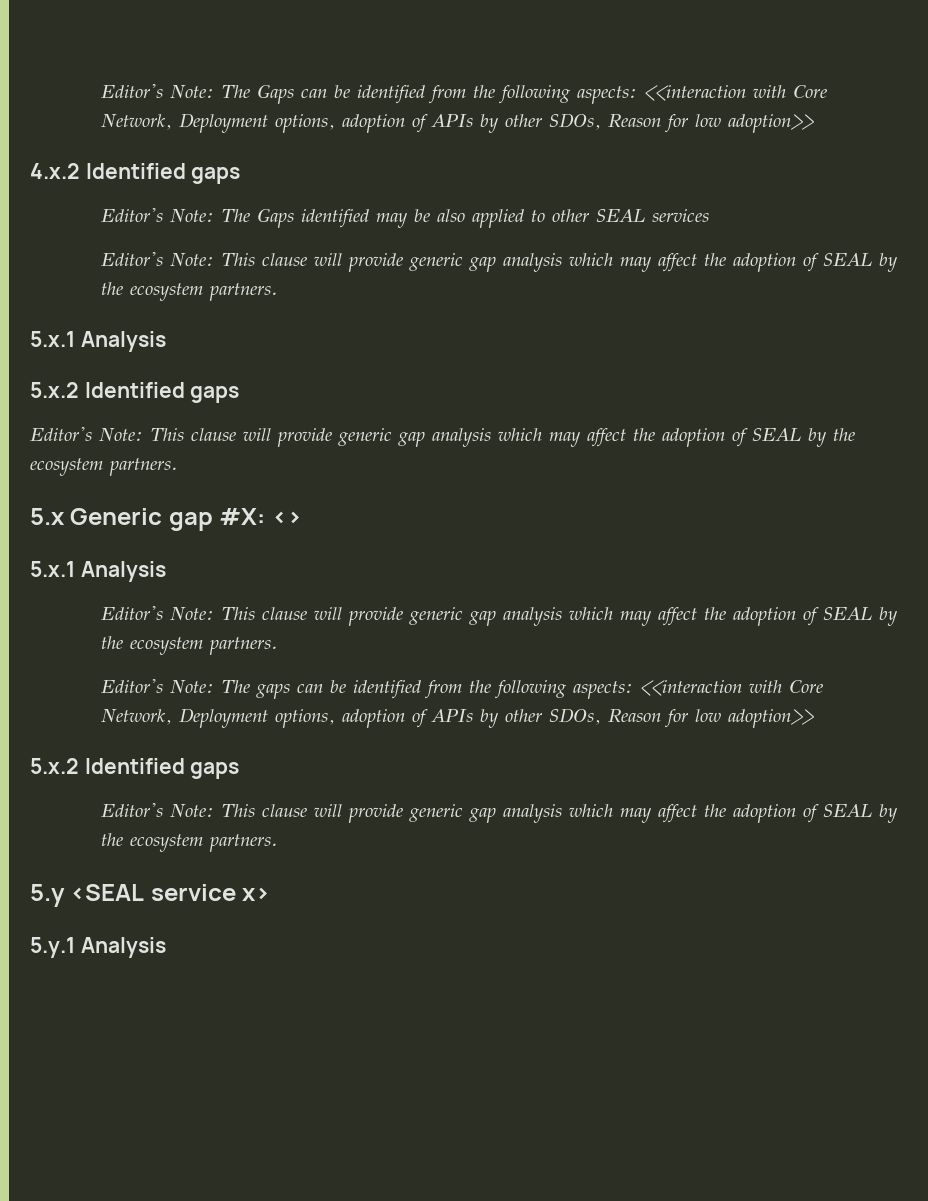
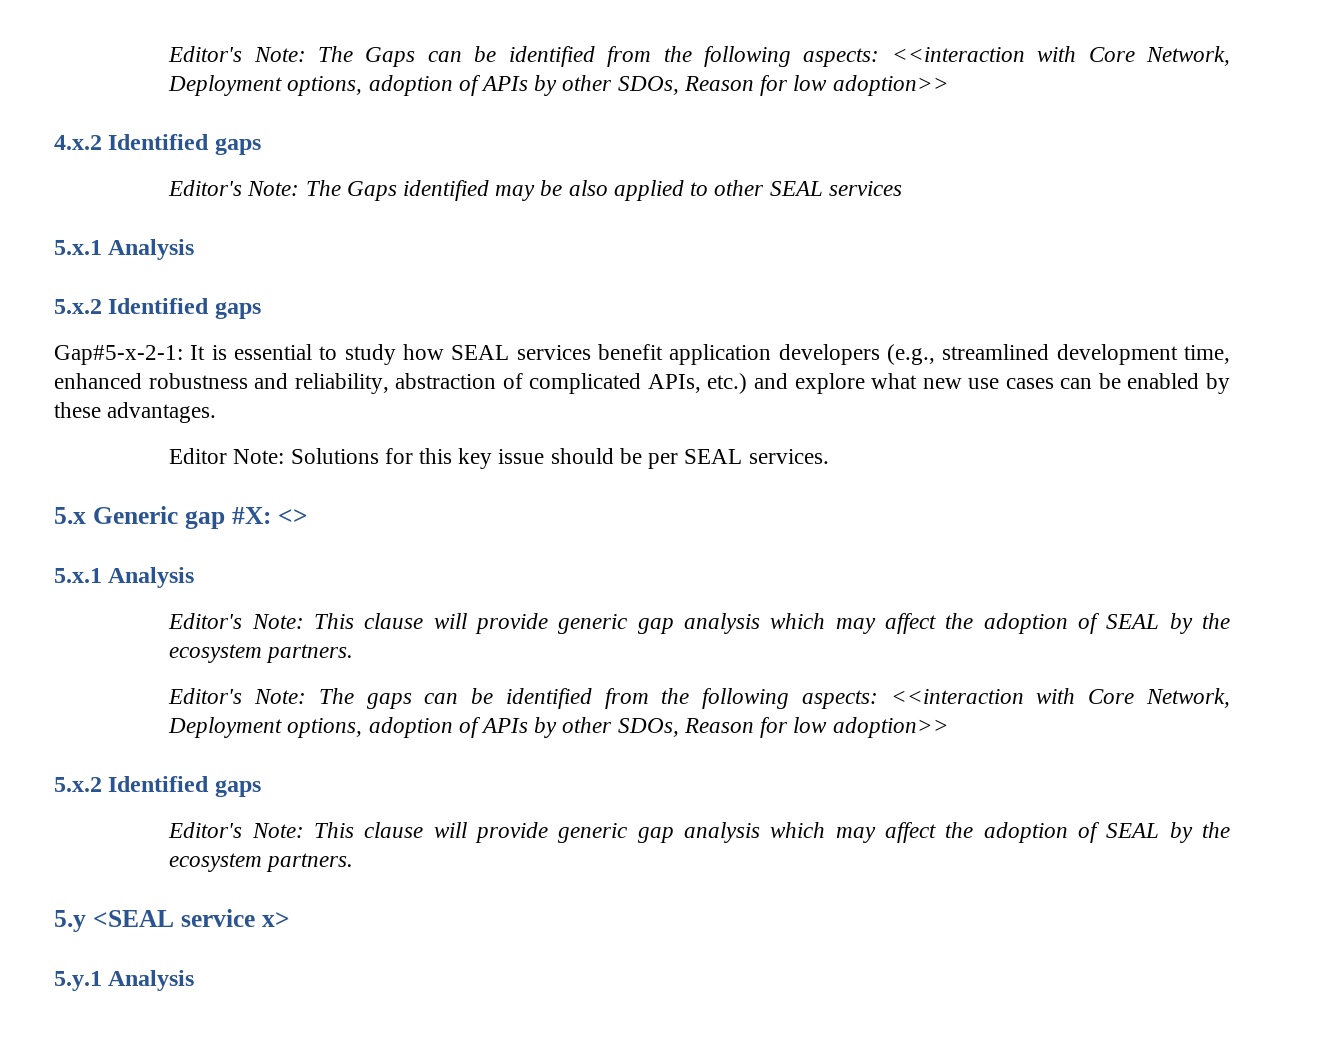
  Editor's Note: The Gaps identified may be also applied to other SEAL services
- Editor's Note: This clause will provide generic gap analysis which may affect the adoption of SEAL by the ecosystem partners.
  5.x.1 Analysis
  5.x.2 Identified gaps
- Editor's Note: This clause will provide generic gap analysis which may affect the adoption of SEAL by the ecosystem partners.
+ Gap#5-x-2-1: It is essential to study how SEAL services benefit application developers (e.g., streamlined development time, enhanced robustness and reliability, abstraction of complicated APIs, etc.) and explore what new use cases can be enabled by these advantages.
+ Editor Note: Solutions for this key issue should be per SEAL services.

